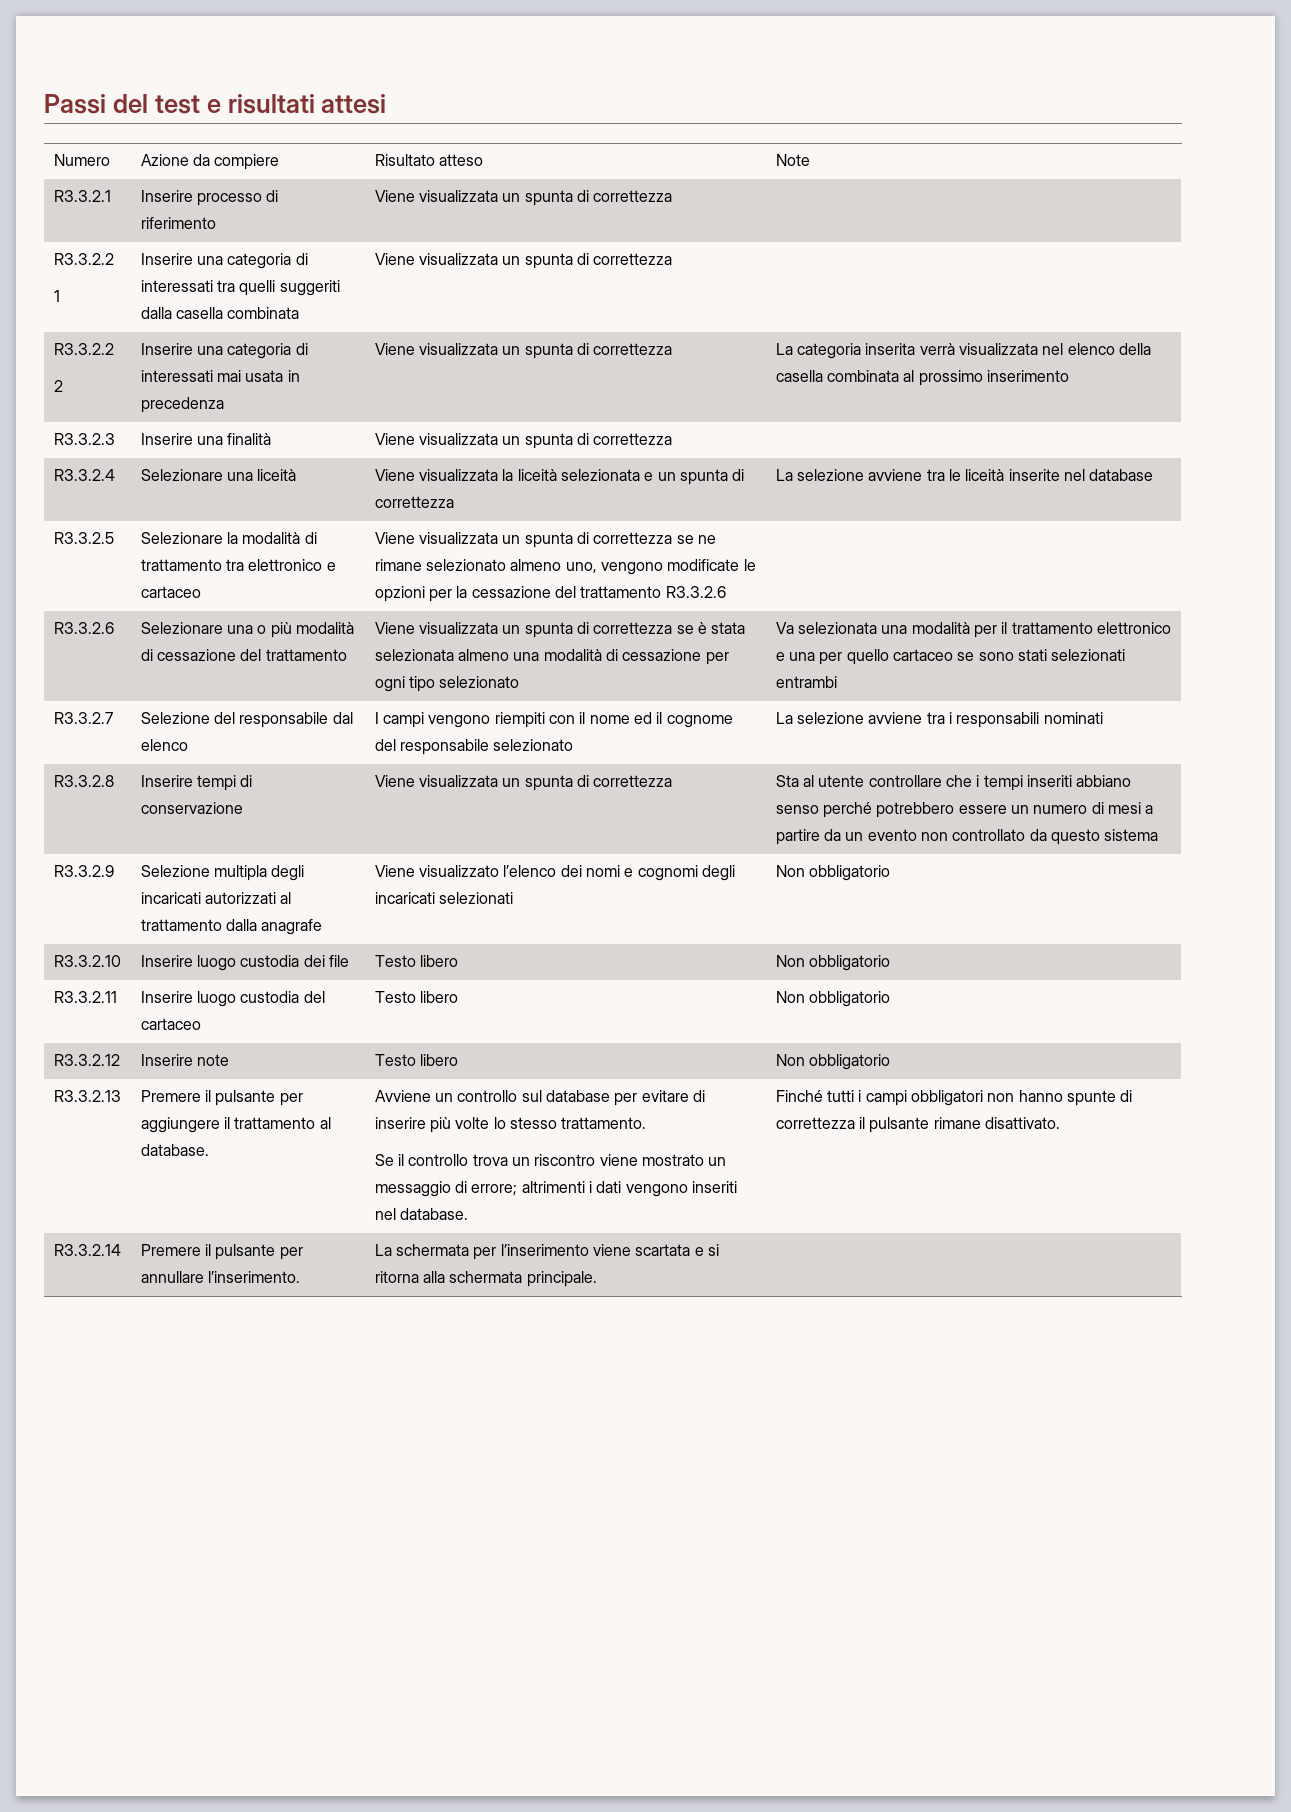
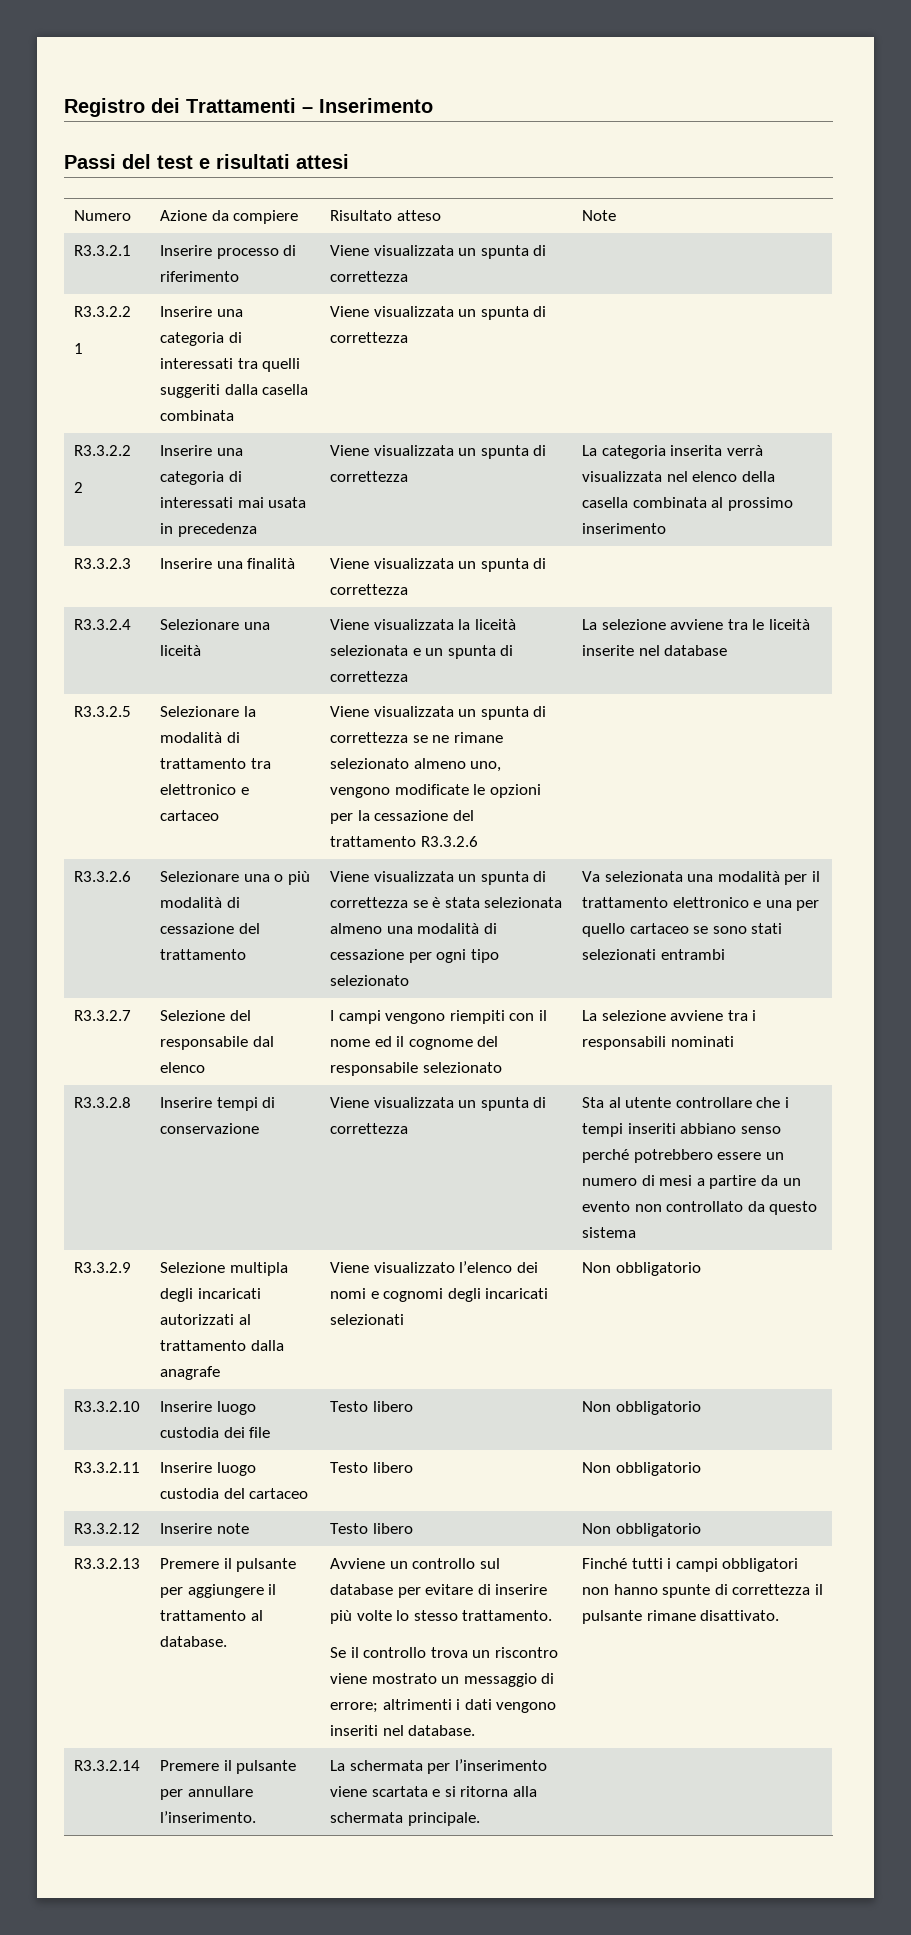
+ Registro dei Trattamenti – Inserimento

